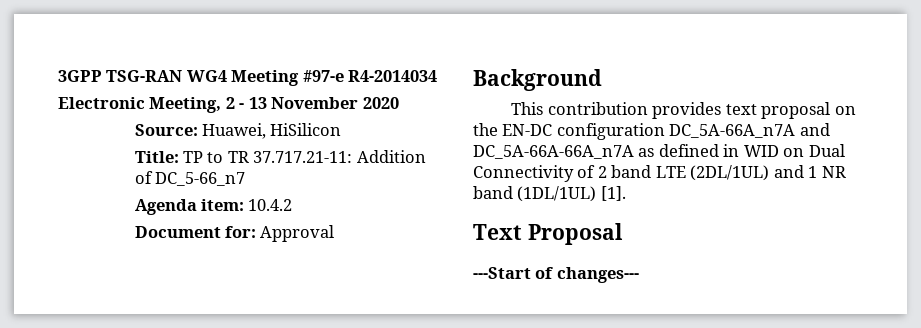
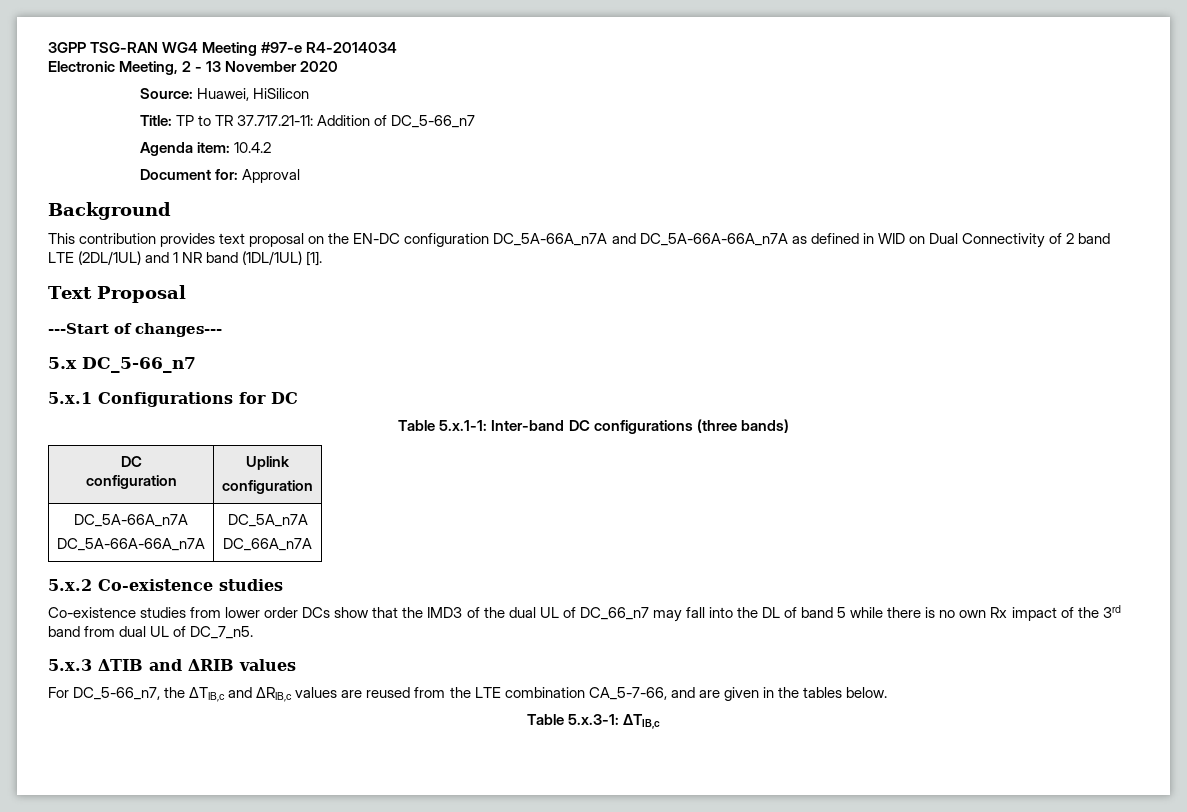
+ 5.x DC_5-66_n7
+ 5.x.1 Configurations for DC
+ Table 5.x.1-1: Inter-band DC configurations (three bands)
+ DC
+ configuration | Uplink
+ configuration
+ DC_5A-66A_n7A
+ DC_5A-66A-66A_n7A | DC_5A_n7A
+ DC_66A_n7A
+ 5.x.2 Co-existence studies
+ Co-existence studies from lower order DCs show that the IMD3 of the dual UL of DC_66_n7 may fall into the DL of band 5 while there is no own Rx impact of the 3rd band from dual UL of DC_7_n5.
+ 5.x.3 ∆TIB and ∆RIB values
+ For DC_5-66_n7, the ΔTIB,c and ΔRIB,c values are reused from the LTE combination CA_5-7-66, and are given in the tables below.
+ Table 5.x.3-1: ΔTIB,c

